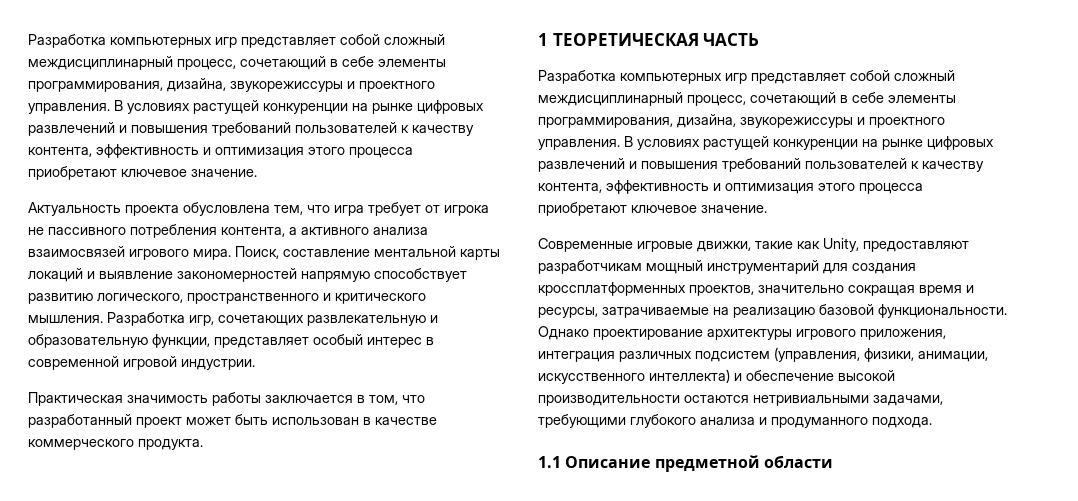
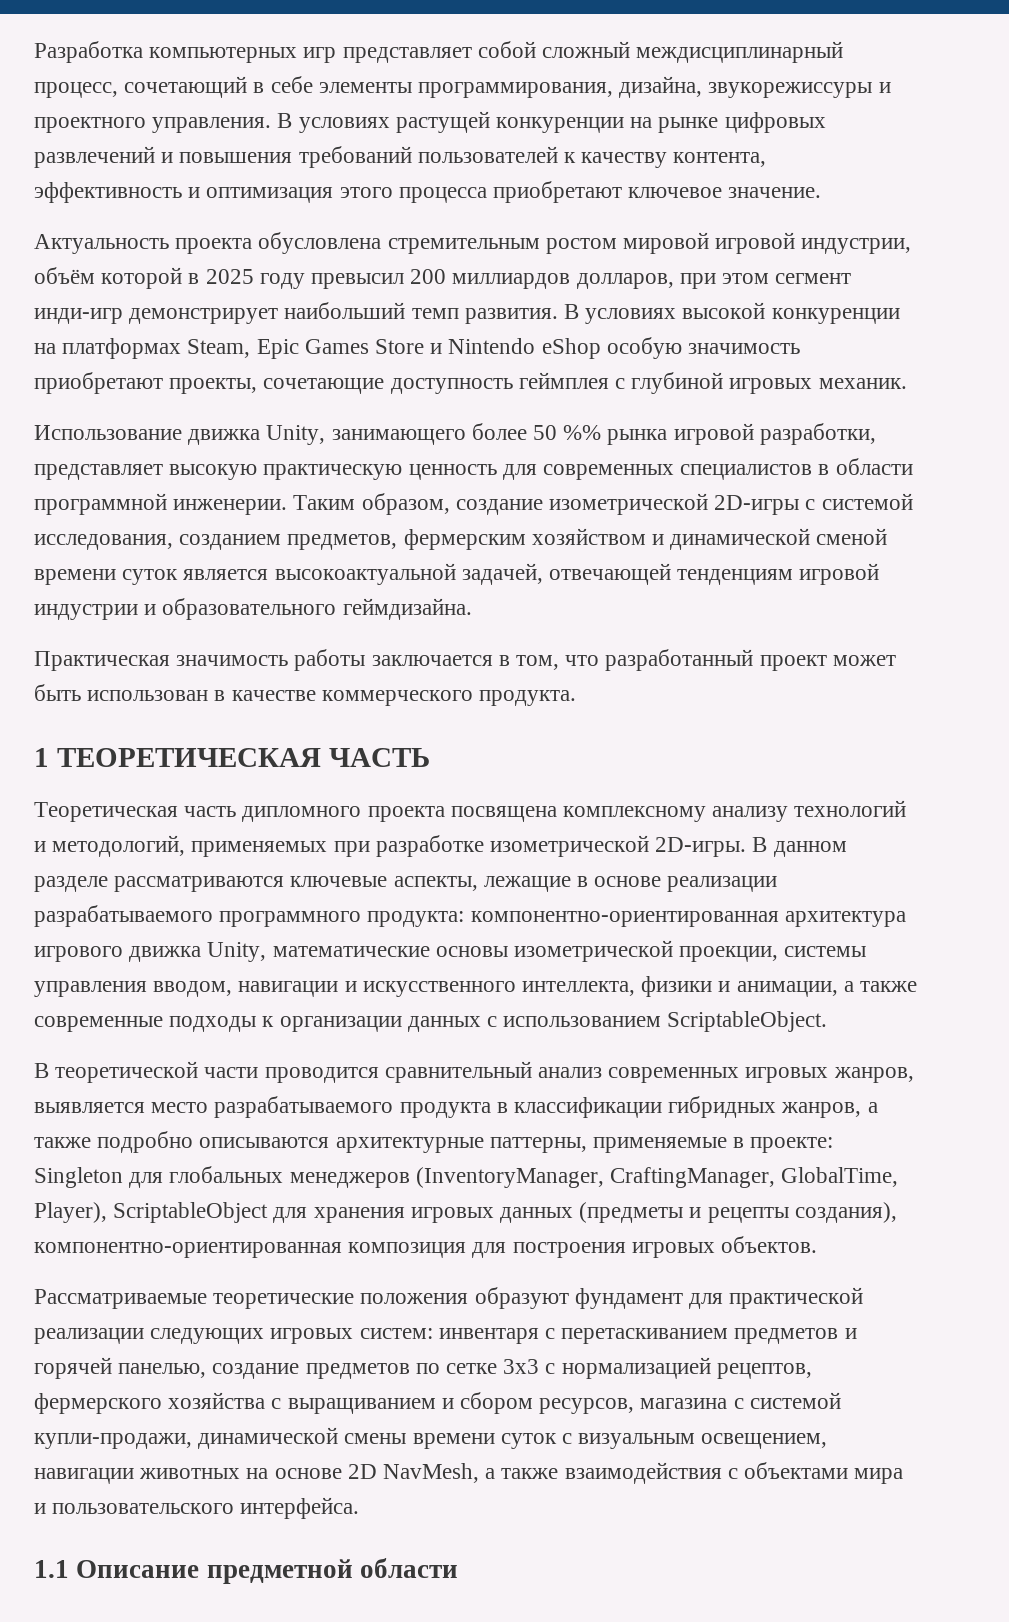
- Актуальность проекта обусловлена тем, что игра требует от игрока не пассивного потребления контента, а активного анализа взаимосвязей игрового мира. Поиск, составление ментальной карты локаций и выявление закономерностей напрямую способствует развитию логического, пространственного и критического мышления. Разработка игр, сочетающих развлекательную и образовательную функции, представляет особый интерес в современной игровой индустрии.
+ Актуальность проекта обусловлена стремительным ростом мировой игровой индустрии, объём которой в 2025 году превысил 200 миллиардов долларов, при этом сегмент инди-игр демонстрирует наибольший темп развития. В условиях высокой конкуренции на платформах Steam, Epic Games Store и Nintendo eShop особую значимость приобретают проекты, сочетающие доступность геймплея с глубиной игровых механик.
+ Использование движка Unity, занимающего более 50 %% рынка игровой разработки, представляет высокую практическую ценность для современных специалистов в области программной инженерии. Таким образом, создание изометрической 2D-игры с системой исследования, созданием предметов, фермерским хозяйством и динамической сменой времени суток является высокоактуальной задачей, отвечающей тенденциям игровой индустрии и образовательного геймдизайна.
  1 ТЕОРЕТИЧЕСКАЯ ЧАСТЬ
- Разработка компьютерных игр представляет собой сложный междисциплинарный процесс, сочетающий в себе элементы программирования, дизайна, звукорежиссуры и проектного управления. В условиях растущей конкуренции на рынке цифровых развлечений и повышения требований пользователей к качеству контента, эффективность и оптимизация этого процесса приобретают ключевое значение.
- Современные игровые движки, такие как Unity, предоставляют разработчикам мощный инструментарий для создания кроссплатформенных проектов, значительно сокращая время и ресурсы, затрачиваемые на реализацию базовой функциональности. Однако проектирование архитектуры игрового приложения, интеграция различных подсистем (управления, физики, анимации, искусственного интеллекта) и обеспечение высокой производительности остаются нетривиальными задачами, требующими глубокого анализа и продуманного подхода.
+ Теоретическая часть дипломного проекта посвящена комплексному анализу технологий и методологий, применяемых при разработке изометрической 2D-игры. В данном разделе рассматриваются ключевые аспекты, лежащие в основе реализации разрабатываемого программного продукта: компонентно-ориентированная архитектура игрового движка Unity, математические основы изометрической проекции, системы управления вводом, навигации и искусственного интеллекта, физики и анимации, а также современные подходы к организации данных с использованием ScriptableObject.
+ В теоретической части проводится сравнительный анализ современных игровых жанров, выявляется место разрабатываемого продукта в классификации гибридных жанров, а также подробно описываются архитектурные паттерны, применяемые в проекте: Singleton для глобальных менеджеров (InventoryManager, CraftingManager, GlobalTime, Player), ScriptableObject для хранения игровых данных (предметы и рецепты создания), компонентно-ориентированная композиция для построения игровых объектов.
+ Рассматриваемые теоретические положения образуют фундамент для практической реализации следующих игровых систем: инвентаря с перетаскиванием предметов и горячей панелью, создание предметов по сетке 3x3 с нормализацией рецептов, фермерского хозяйства с выращиванием и сбором ресурсов, магазина с системой купли-продажи, динамической смены времени суток с визуальным освещением, навигации животных на основе 2D NavMesh, а также взаимодействия с объектами мира и пользовательского интерфейса.

